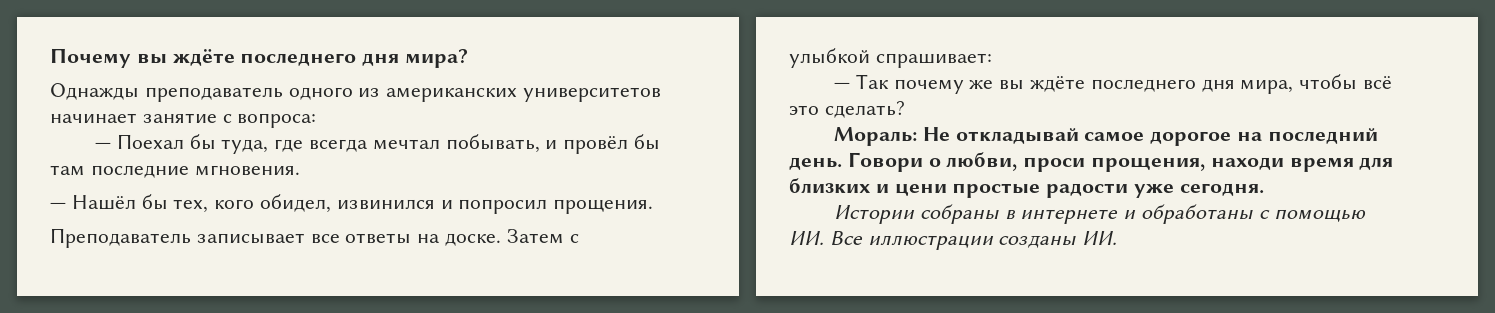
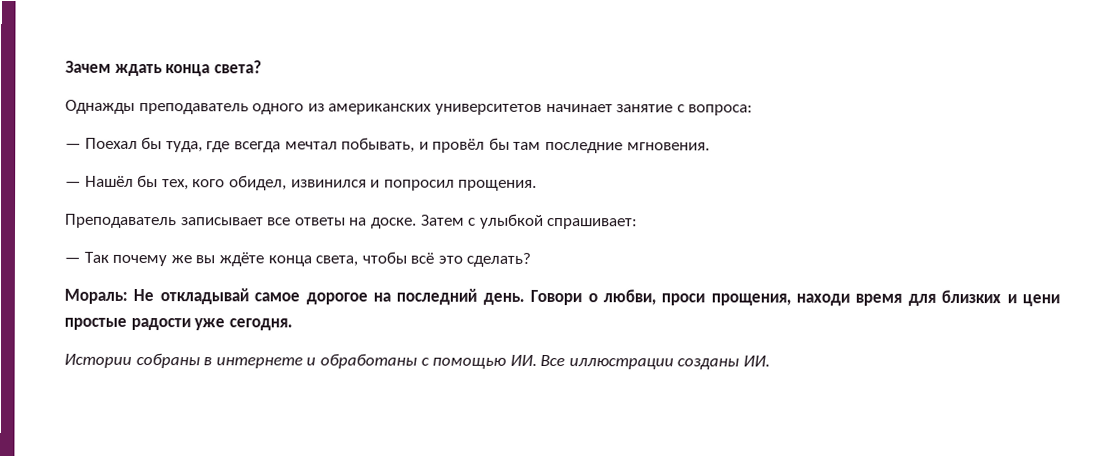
- Почему вы ждёте последнего дня мира?
+ Зачем ждать конца света?
- — Так почему же вы ждёте последнего дня мира, чтобы всё это сделать?
+ — Так почему же вы ждёте конца света, чтобы всё это сделать?

